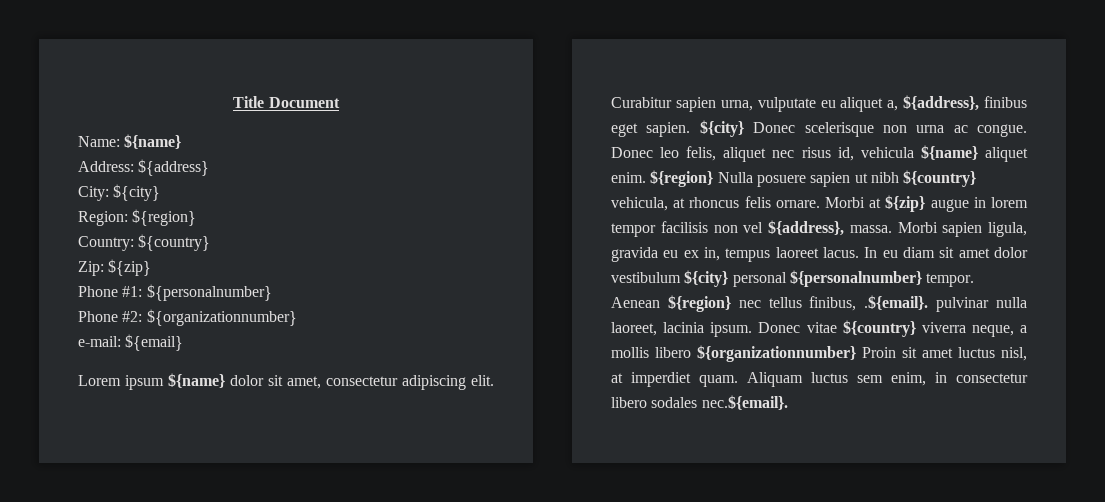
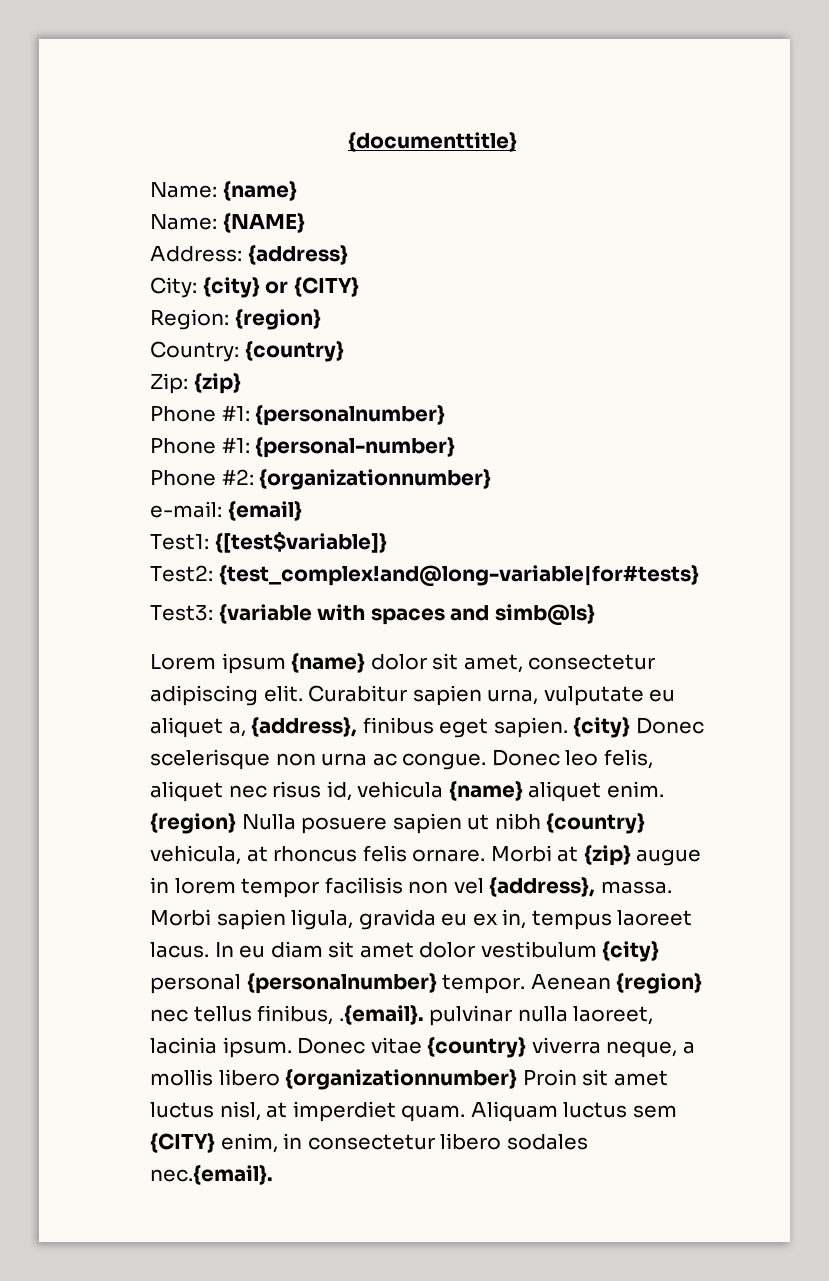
- Title Document
- Name: ${name}
+ {documenttitle}
+ Name: {name}
+ Name: {NAME}
- Address: ${address}
+ Address: {address}
- City: ${city}
+ City: {city} or {CITY}
- Region: ${region}
+ Region: {region}
- Country: ${country}
+ Country: {country}
- Zip: ${zip}
- Phone #1: ${personalnumber}
+ Zip: {zip}
+ Phone #1: {personalnumber}
+ Phone #1: {personal-number}
- Phone #2: ${organizationnumber}
+ Phone #2: {organizationnumber}
- e-mail: ${email}
+ e-mail: {email}
+ Test1: {[test$variable]}
+ Test2: {test_complex!and@long-variable|for#tests}
+ Test3: {variable with spaces and simb@ls}
- Lorem ipsum ${name} dolor sit amet, consectetur adipiscing elit.
+ Lorem ipsum {name} dolor sit amet, consectetur adipiscing elit.
- Curabitur sapien urna, vulputate eu aliquet a, ${address}, finibus eget sapien.
+ Curabitur sapien urna, vulputate eu aliquet a, {address}, finibus eget sapien.
- ${city} Donec scelerisque non urna ac congue.
+ {city} Donec scelerisque non urna ac congue.
- Donec leo felis, aliquet nec risus id, vehicula ${name} aliquet enim.
+ Donec leo felis, aliquet nec risus id, vehicula {name} aliquet enim.
- ${region} Nulla posuere sapien ut nibh ${country} vehicula, at rhoncus felis ornare.
+ {region} Nulla posuere sapien ut nibh {country} vehicula, at rhoncus felis ornare.
- Morbi at ${zip} augue in lorem tempor facilisis non vel ${address}, massa.
+ Morbi at {zip} augue in lorem tempor facilisis non vel {address}, massa.
- In eu diam sit amet dolor vestibulum ${city} personal ${personalnumber} tempor.
+ In eu diam sit amet dolor vestibulum {city} personal {personalnumber} tempor.
- Aenean ${region} nec tellus finibus, .${email}. pulvinar nulla laoreet, lacinia ipsum.
+ Aenean {region} nec tellus finibus, .{email}. pulvinar nulla laoreet, lacinia ipsum.
- Donec vitae ${country} viverra neque, a mollis libero ${organizationnumber} Proin sit amet luctus nisl, at imperdiet quam.
+ Donec vitae {country} viverra neque, a mollis libero {organizationnumber} Proin sit amet luctus nisl, at imperdiet quam.
- Aliquam luctus sem enim, in consectetur libero sodales nec.${email}.
+ Aliquam luctus sem {CITY} enim, in consectetur libero sodales nec.{email}.

